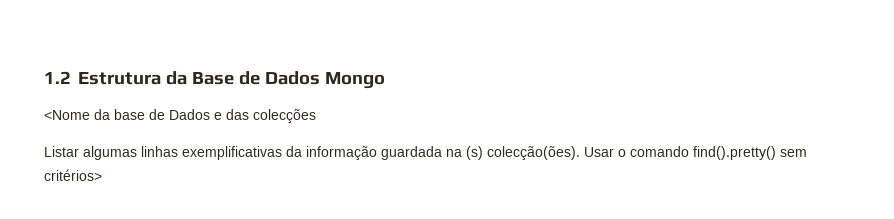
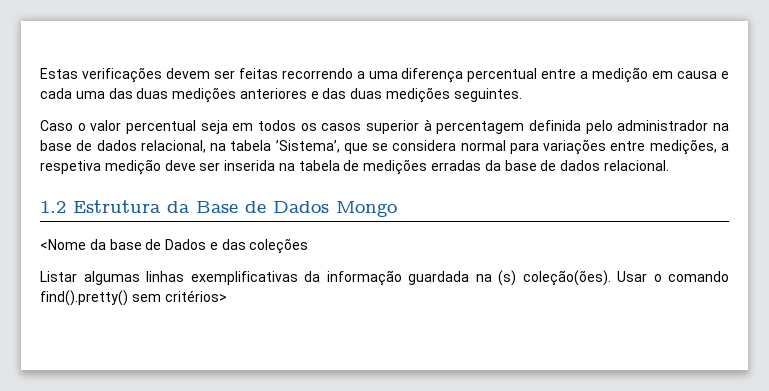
+ Estas verificações devem ser feitas recorrendo a uma diferença percentual entre a medição em causa e cada uma das duas medições anteriores e das duas medições seguintes.
+ Caso o valor percentual seja em todos os casos superior à percentagem definida pelo administrador na base de dados relacional, na tabela ’Sistema’, que se considera normal para variações entre medições, a respetiva medição deve ser inserida na tabela de medições erradas da base de dados relacional.
- <Nome da base de Dados e das colecções
+ <Nome da base de Dados e das coleções
- Listar algumas linhas exemplificativas da informação guardada na (s) colecção(ões).
+ Listar algumas linhas exemplificativas da informação guardada na (s) coleção(ões).

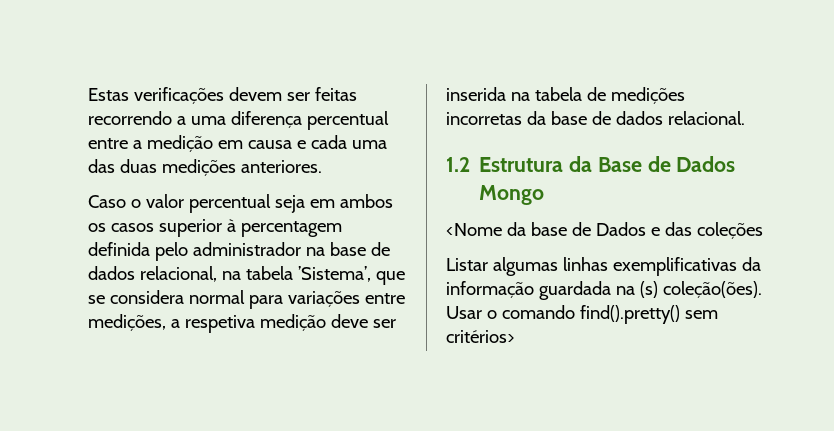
- Estas verificações devem ser feitas recorrendo a uma diferença percentual entre a medição em causa e cada uma das duas medições anteriores e das duas medições seguintes.
+ Estas verificações devem ser feitas recorrendo a uma diferença percentual entre a medição em causa e cada uma das duas medições anteriores.
- Caso o valor percentual seja em todos os casos superior à percentagem definida pelo administrador na base de dados relacional, na tabela ’Sistema’, que se considera normal para variações entre medições, a respetiva medição deve ser inserida na tabela de medições erradas da base de dados relacional.
+ Caso o valor percentual seja em ambos os casos superior à percentagem definida pelo administrador na base de dados relacional, na tabela ’Sistema’, que se considera normal para variações entre medições, a respetiva medição deve ser inserida na tabela de medições incorretas da base de dados relacional.

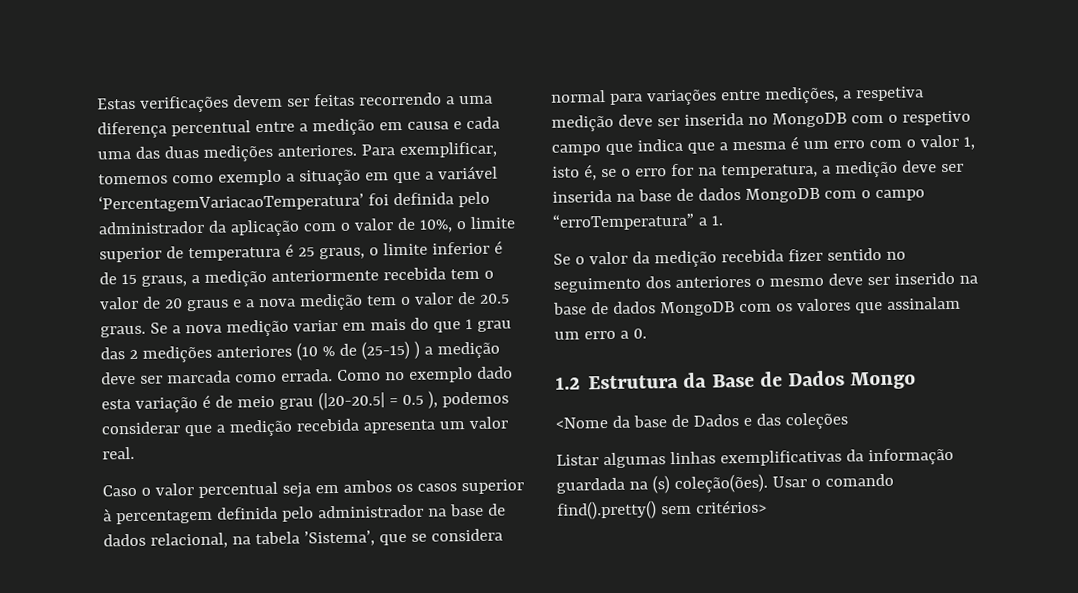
+ Para exemplificar, tomemos como exemplo a situação em que a variável ‘PercentagemVariacaoTemperatura’ foi definida pelo administrador da aplicação com o valor de 10%, o limite superior de temperatura é 25 graus, o limite inferior é de 15 graus, a medição anteriormente recebida tem o valor de 20 graus e a nova medição tem o valor de 20.5 graus. Se a nova medição variar em mais do que 1 grau das 2 medições anteriores (10 % de (25-15) ) a medição deve ser marcada como errada. Como no exemplo dado esta variação é de meio grau (|20-20.5| = 0.5 ), podemos considerar que a medição recebida apresenta um valor real.
- Caso o valor percentual seja em ambos os casos superior à percentagem definida pelo administrador na base de dados relacional, na tabela ’Sistema’, que se considera normal para variações entre medições, a respetiva medição deve ser inserida na tabela de medições incorretas da base de dados relacional.
+ Caso o valor percentual seja em ambos os casos superior à percentagem definida pelo administrador na base de dados relacional, na tabela ’Sistema’, que se considera normal para variações entre medições, a respetiva medição deve ser inserida no MongoDB com o respetivo campo que indica que a mesma é um erro com o valor 1, isto é, se o erro for na temperatura, a medição deve ser inserida na base de dados MongoDB com o campo “erroTemperatura” a 1.
+ Se o valor da medição recebida fizer sentido no seguimento dos anteriores o mesmo deve ser inserido na base de dados MongoDB com os valores que assinalam um erro a 0.

